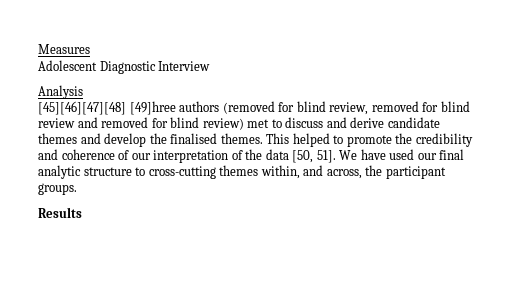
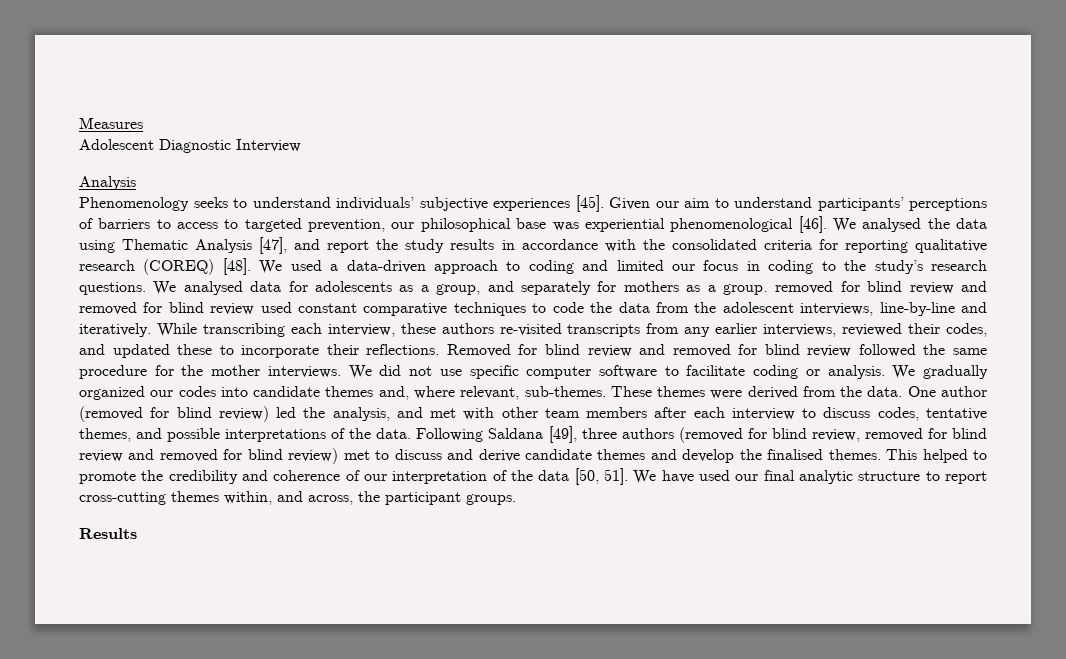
- [45][46][47][48] [49]hree authors (removed for blind review, removed for blind review and removed for blind review) met to discuss and derive candidate themes and develop the finalised themes.
+ Phenomenology seeks to understand individuals’ subjective experiences [45]. Given our aim to understand participants’ perceptions of barriers to access to targeted prevention, our philosophical base was experiential phenomenological [46]. We analysed the data using Thematic Analysis [47], and report the study results in accordance with the consolidated criteria for reporting qualitative research (COREQ) [48]. We used a data-driven approach to coding and limited our focus in coding to the study’s research questions. We analysed data for adolescents as a group, and separately for mothers as a group. removed for blind review and removed for blind review used constant comparative techniques to code the data from the adolescent interviews, line-by-line and iteratively. While transcribing each interview, these authors re-visited transcripts from any earlier interviews, reviewed their codes, and updated these to incorporate their reflections. Removed for blind review and removed for blind review followed the same procedure for the mother interviews. We did not use specific computer software to facilitate coding or analysis. We gradually organized our codes into candidate themes and, where relevant, sub-themes. These themes were derived from the data. One author (removed for blind review) led the analysis, and met with other team members after each interview to discuss codes, tentative themes, and possible interpretations of the data. Following Saldana [49], three authors (removed for blind review, removed for blind review and removed for blind review) met to discuss and derive candidate themes and develop the finalised themes.
- We have used our final analytic structure to cross-cutting themes within, and across, the participant groups.
+ We have used our final analytic structure to report cross-cutting themes within, and across, the participant groups.

